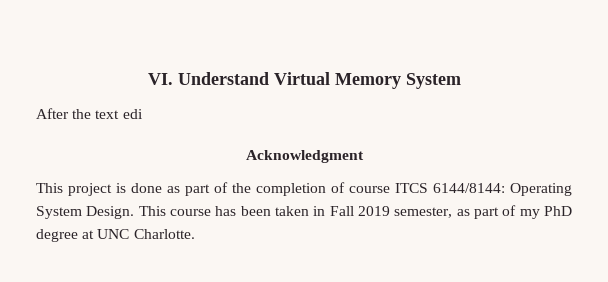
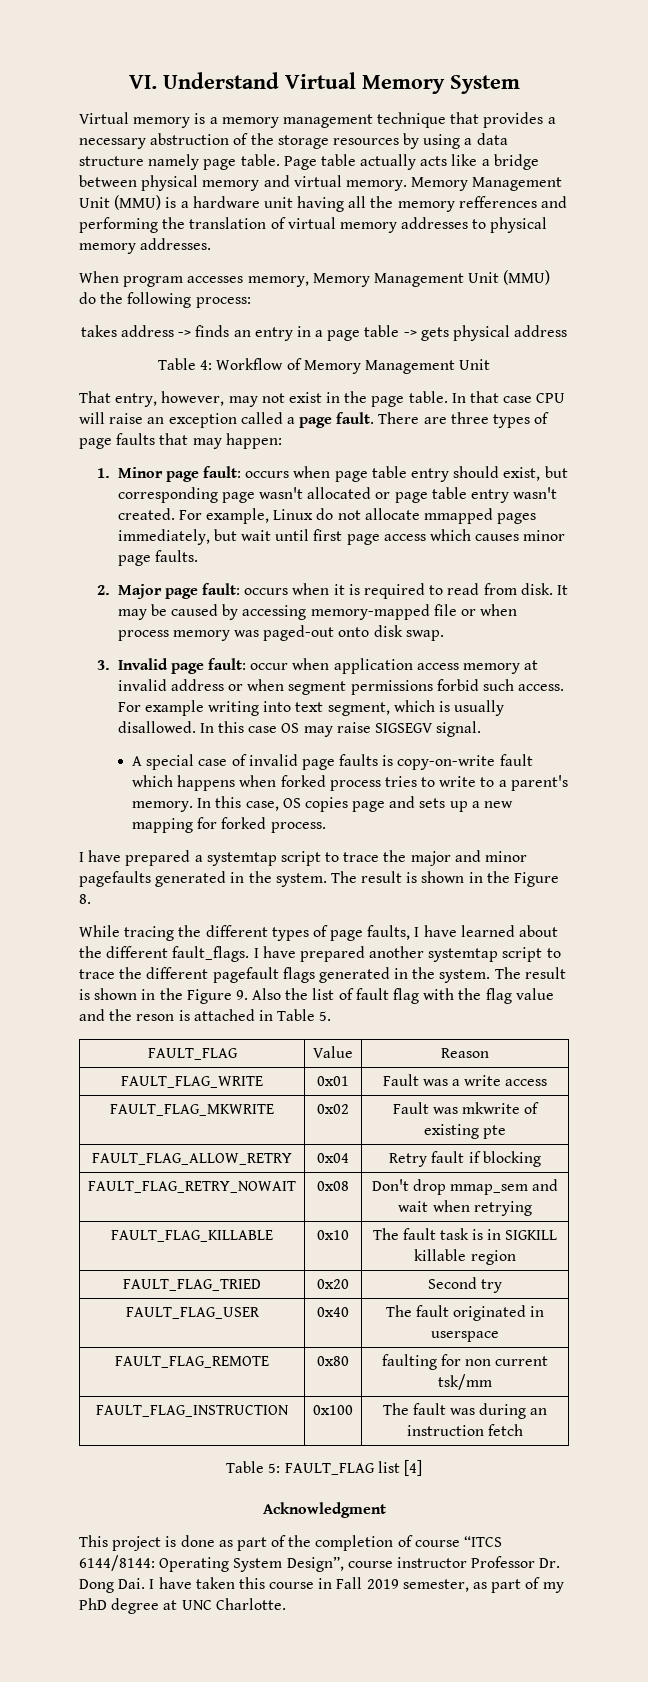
- After the text edi
+ Virtual memory is a memory management technique that provides a necessary abstruction of the storage resources by using a data structure namely page table. Page table actually acts like a bridge between physical memory and virtual memory. Memory Management Unit (MMU) is a hardware unit having all the memory refferences and performing the translation of virtual memory addresses to physical memory addresses.
+ When program accesses memory, Memory Management Unit (MMU) do the following process:
+ takes address -> finds an entry in a page table -> gets physical address
+ Table 4: Workflow of Memory Management Unit
+ That entry, however, may not exist in the page table. In that case CPU will raise an exception called a page fault. There are three types of page faults that may happen:
+ 1. Minor page fault: occurs when page table entry should exist, but corresponding page wasn't allocated or page table entry wasn't created. For example, Linux do not allocate mmapped pages immediately, but wait until first page access which causes minor page faults.
+ 2. Major page fault: occurs when it is required to read from disk. It may be caused by accessing memory-mapped file or when process memory was paged-out onto disk swap.
+ 3. Invalid page fault: occur when application access memory at invalid address or when segment permissions forbid such access. For example writing into text segment, which is usually disallowed. In this case OS may raise SIGSEGV signal.
+ A special case of invalid page faults is copy-on-write fault which happens when forked process tries to write to a parent's memory. In this case, OS copies page and sets up a new mapping for forked process.
+ I have prepared a systemtap script to trace the major and minor pagefaults generated in the system. The result is shown in the Figure 8.
+ While tracing the different types of page faults, I have learned about the different fault_flags. I have prepared another systemtap script to trace the different pagefault flags generated in the system. The result is shown in the Figure 9. Also the list of fault flag with the flag value and the reson is attached in Table 5.
+ FAULT_FLAG | Value | Reason
+ FAULT_FLAG_WRITE | 0x01 | Fault was a write access
+ FAULT_FLAG_MKWRITE | 0x02 | Fault was mkwrite of existing pte
+ FAULT_FLAG_ALLOW_RETRY | 0x04 | Retry fault if blocking
+ FAULT_FLAG_RETRY_NOWAIT | 0x08 | Don't drop mmap_sem and wait when retrying
+ FAULT_FLAG_KILLABLE | 0x10 | The fault task is in SIGKILL killable region
+ FAULT_FLAG_TRIED | 0x20 | Second try
+ FAULT_FLAG_USER | 0x40 | The fault originated in userspace
+ FAULT_FLAG_REMOTE | 0x80 | faulting for non current tsk/mm
+ FAULT_FLAG_INSTRUCTION | 0x100 | The fault was during an instruction fetch
+ Table 5: FAULT_FLAG list [4]
- This project is done as part of the completion of course ITCS 6144/8144: Operating System Design. This course has been taken in Fall 2019 semester, as part of my PhD degree at UNC Charlotte.
+ This project is done as part of the completion of course “ITCS 6144/8144: Operating System Design”, course instructor Professor Dr. Dong Dai. I have taken this course in Fall 2019 semester, as part of my PhD degree at UNC Charlotte.

